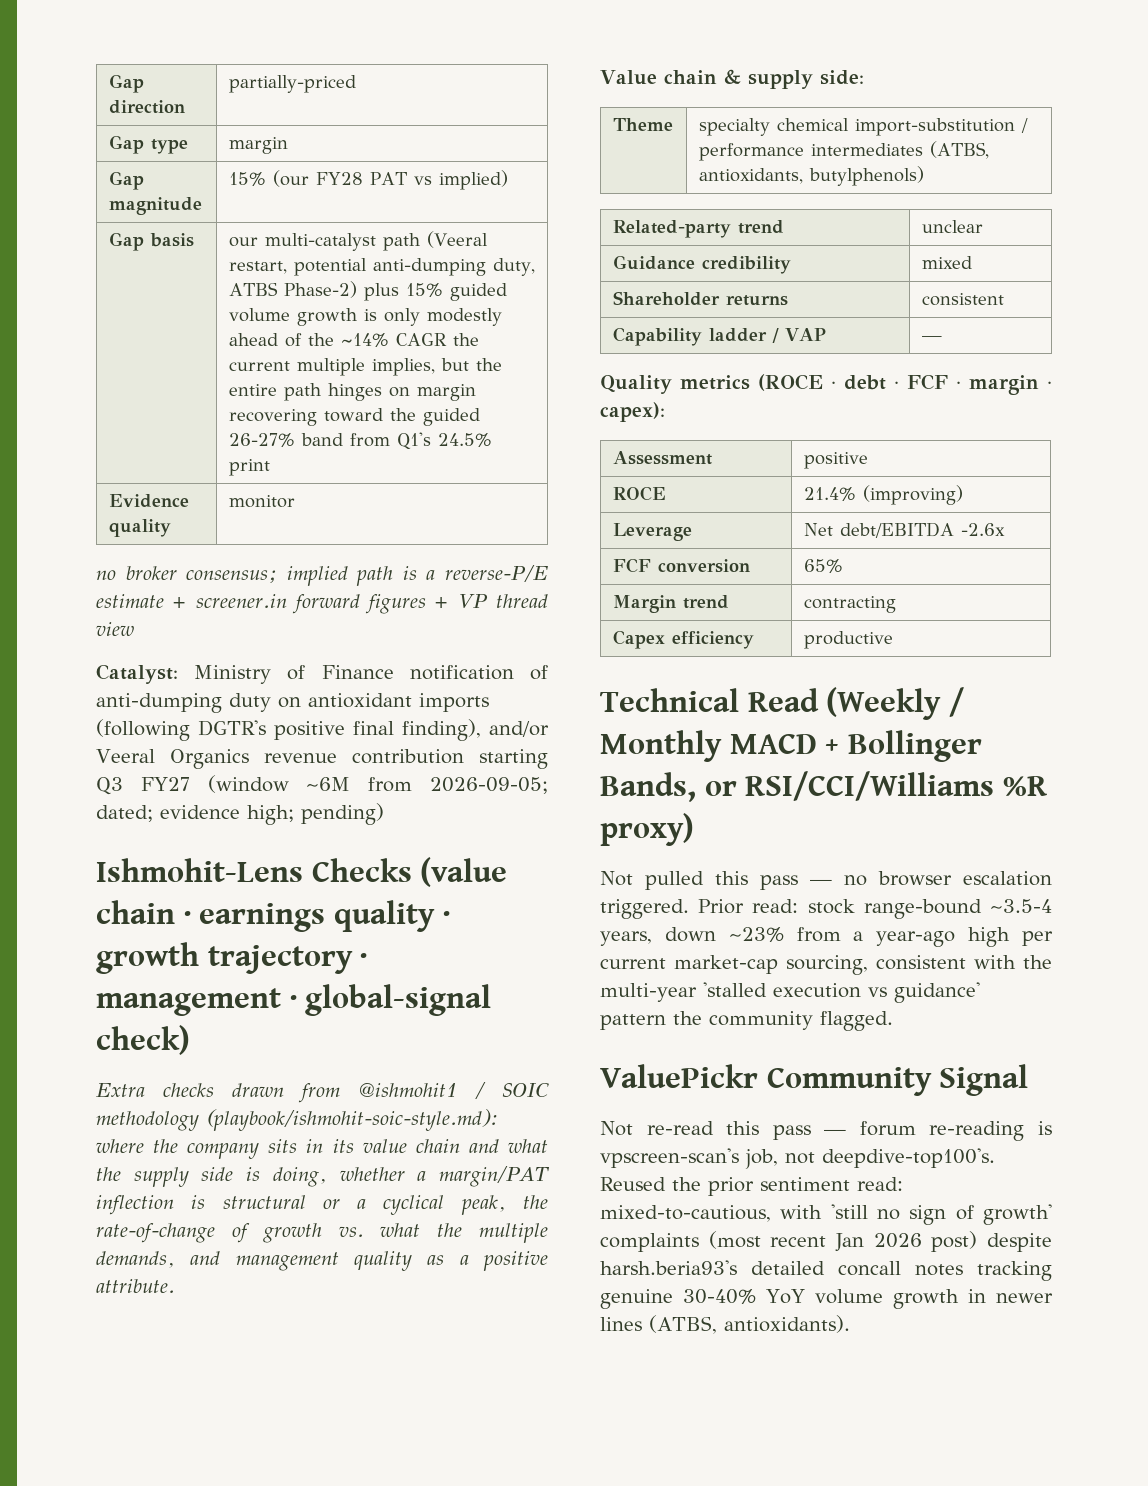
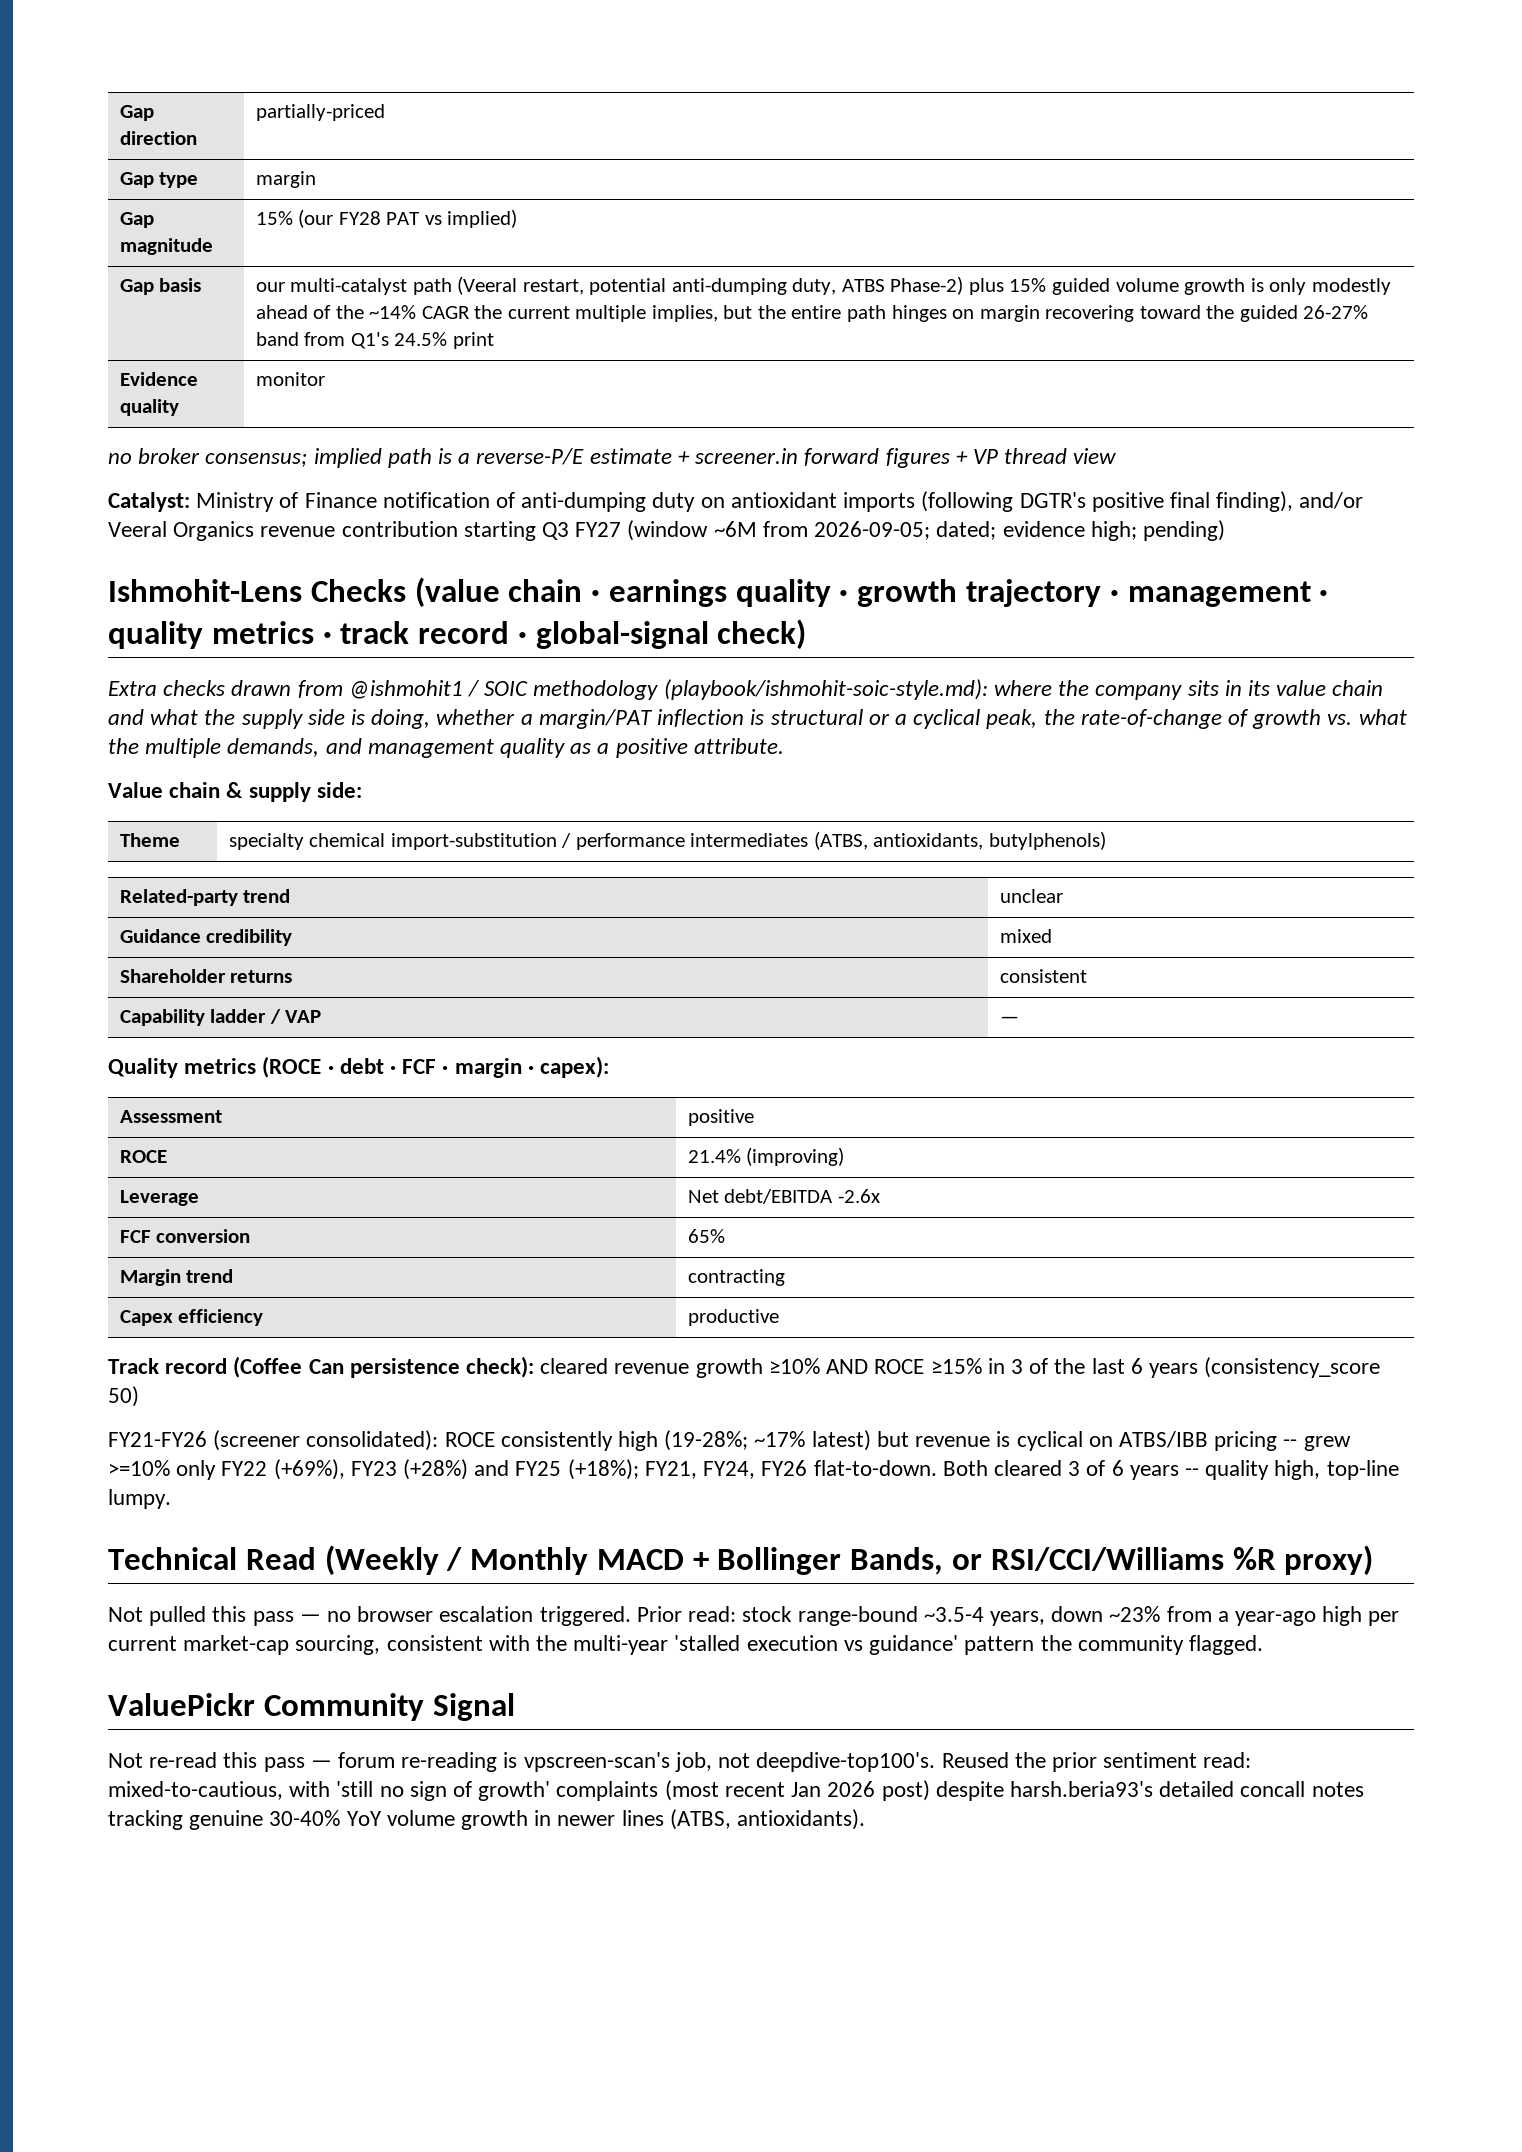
- Ishmohit-Lens Checks (value chain · earnings quality · growth trajectory · management · global-signal check)
+ Ishmohit-Lens Checks (value chain · earnings quality · growth trajectory · management · quality metrics · track record · global-signal check)
+ Track record (Coffee Can persistence check): cleared revenue growth ≥10% AND ROCE ≥15% in 3 of the last 6 years (consistency_score 50)
+ FY21-FY26 (screener consolidated): ROCE consistently high (19-28%; ~17% latest) but revenue is cyclical on ATBS/IBB pricing -- grew >=10% only FY22 (+69%), FY23 (+28%) and FY25 (+18%); FY21, FY24, FY26 flat-to-down. Both cleared 3 of 6 years -- quality high, top-line lumpy.

